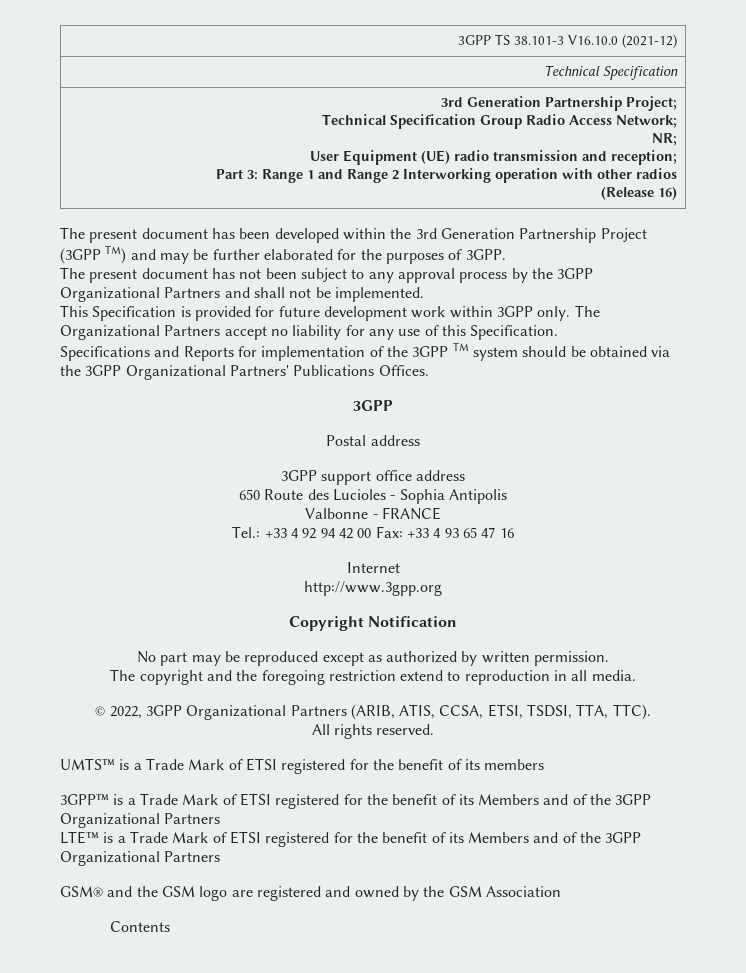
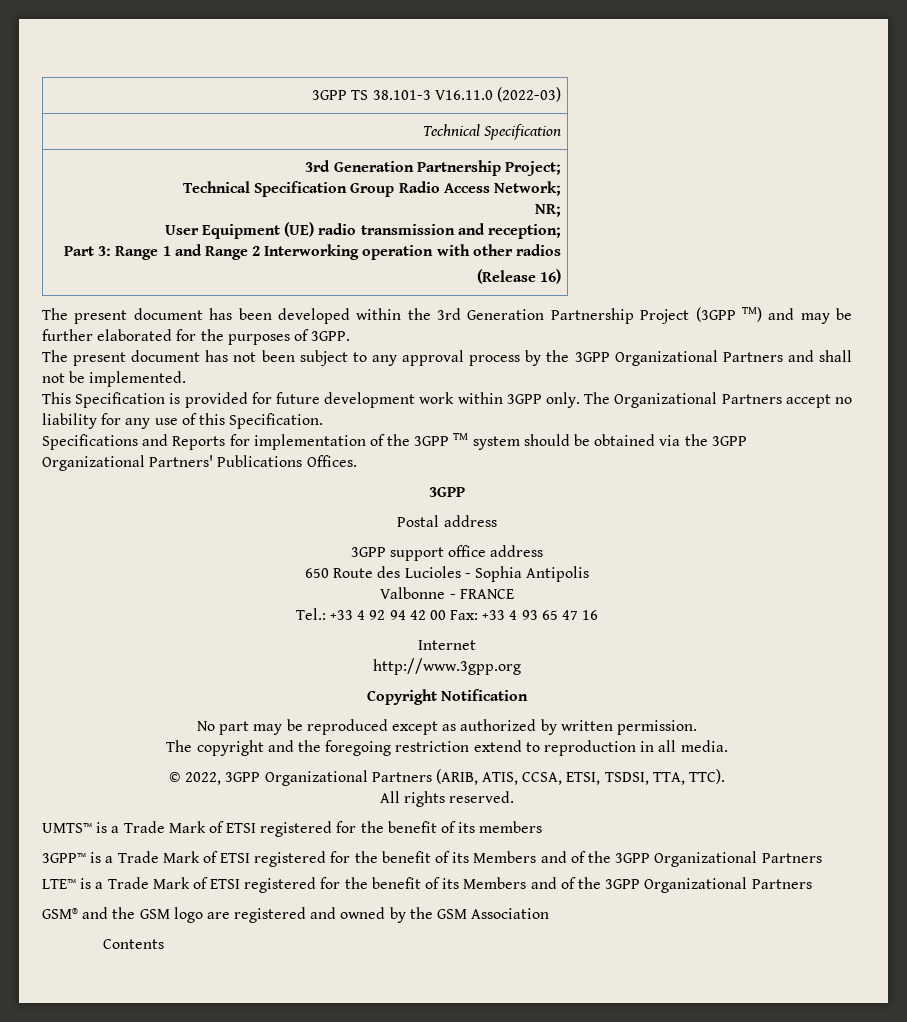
- 3GPP TS 38.101-3 V16.10.0 (2021-12)
+ 3GPP TS 38.101-3 V16.11.0 (2022-03)

